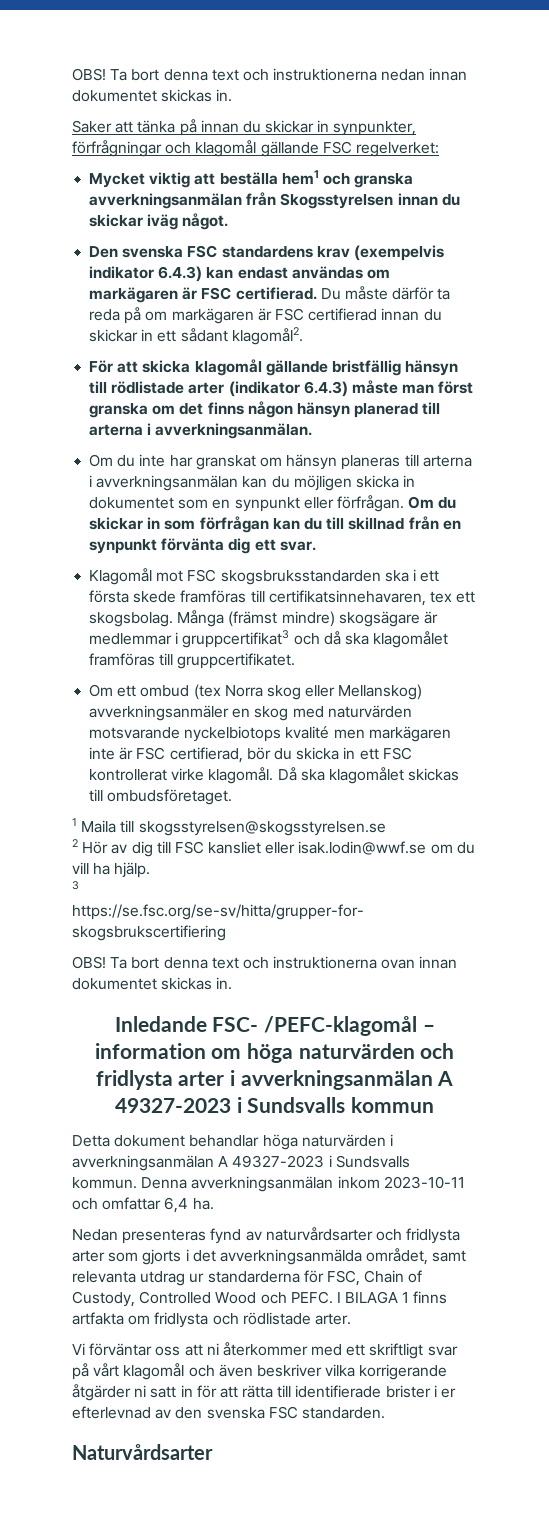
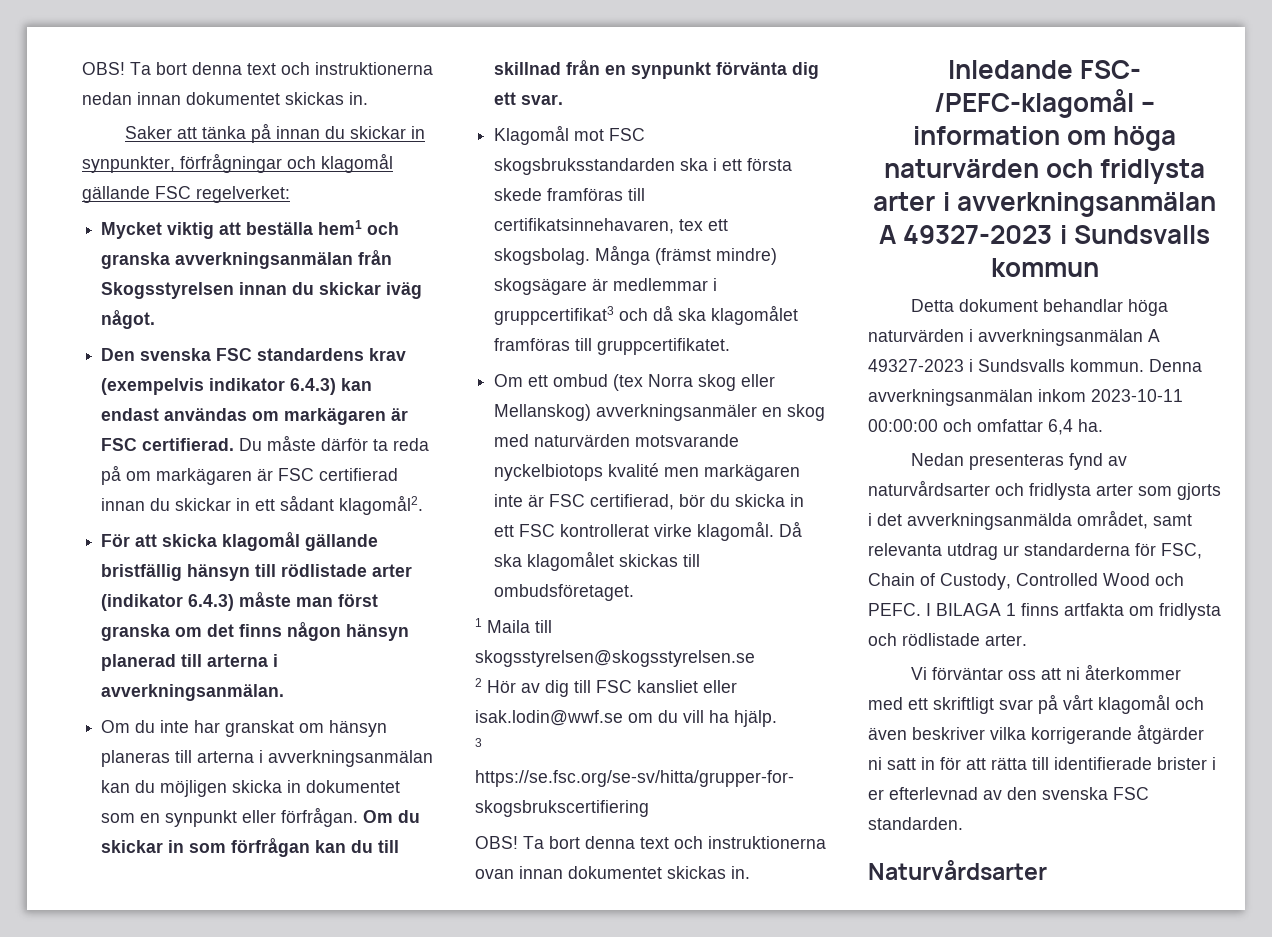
- Denna avverkningsanmälan inkom 2023-10-11 och omfattar 6,4 ha.
+ Denna avverkningsanmälan inkom 2023-10-11 00:00:00 och omfattar 6,4 ha.

